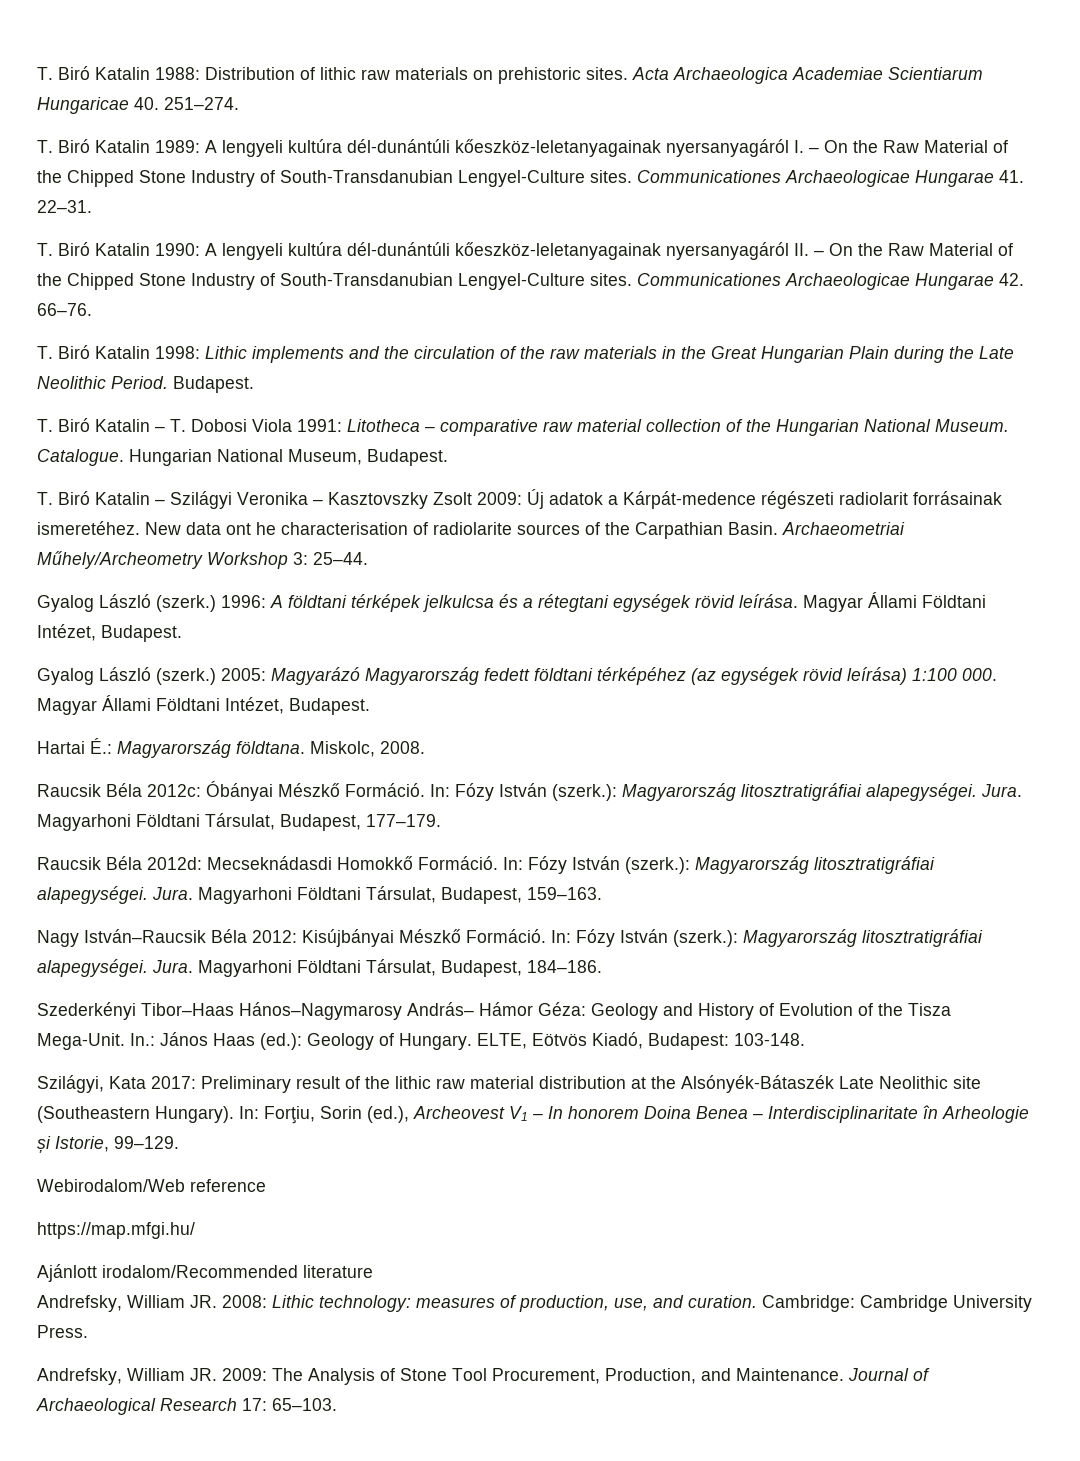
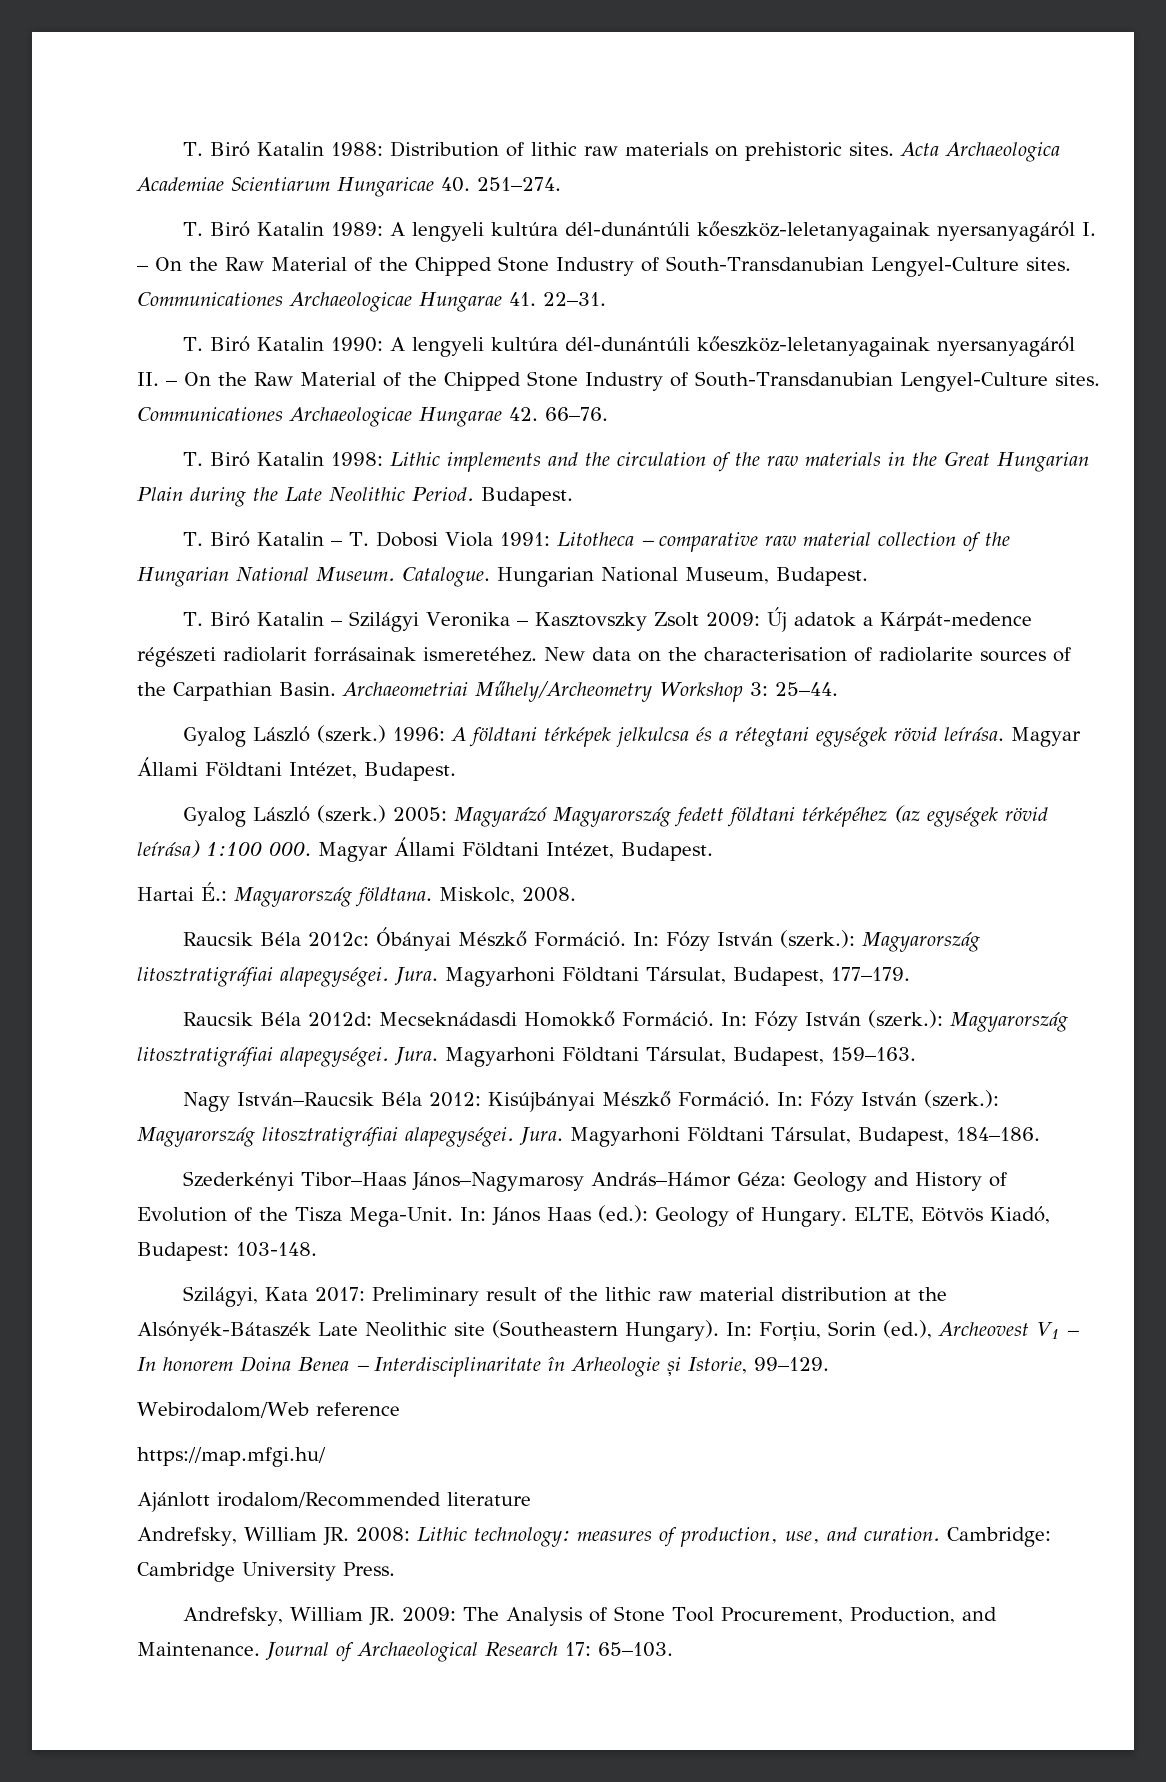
- New data ont he characterisation of radiolarite sources of the Carpathian Basin.
+ New data on the characterisation of radiolarite sources of the Carpathian Basin.
- Szederkényi Tibor–Haas Hános–Nagymarosy András– Hámor Géza: Geology and History of Evolution of the Tisza Mega-Unit.
+ Szederkényi Tibor–Haas János–Nagymarosy András–Hámor Géza: Geology and History of Evolution of the Tisza Mega-Unit.
- In.: János Haas (ed.): Geology of Hungary.
+ In: János Haas (ed.): Geology of Hungary.

